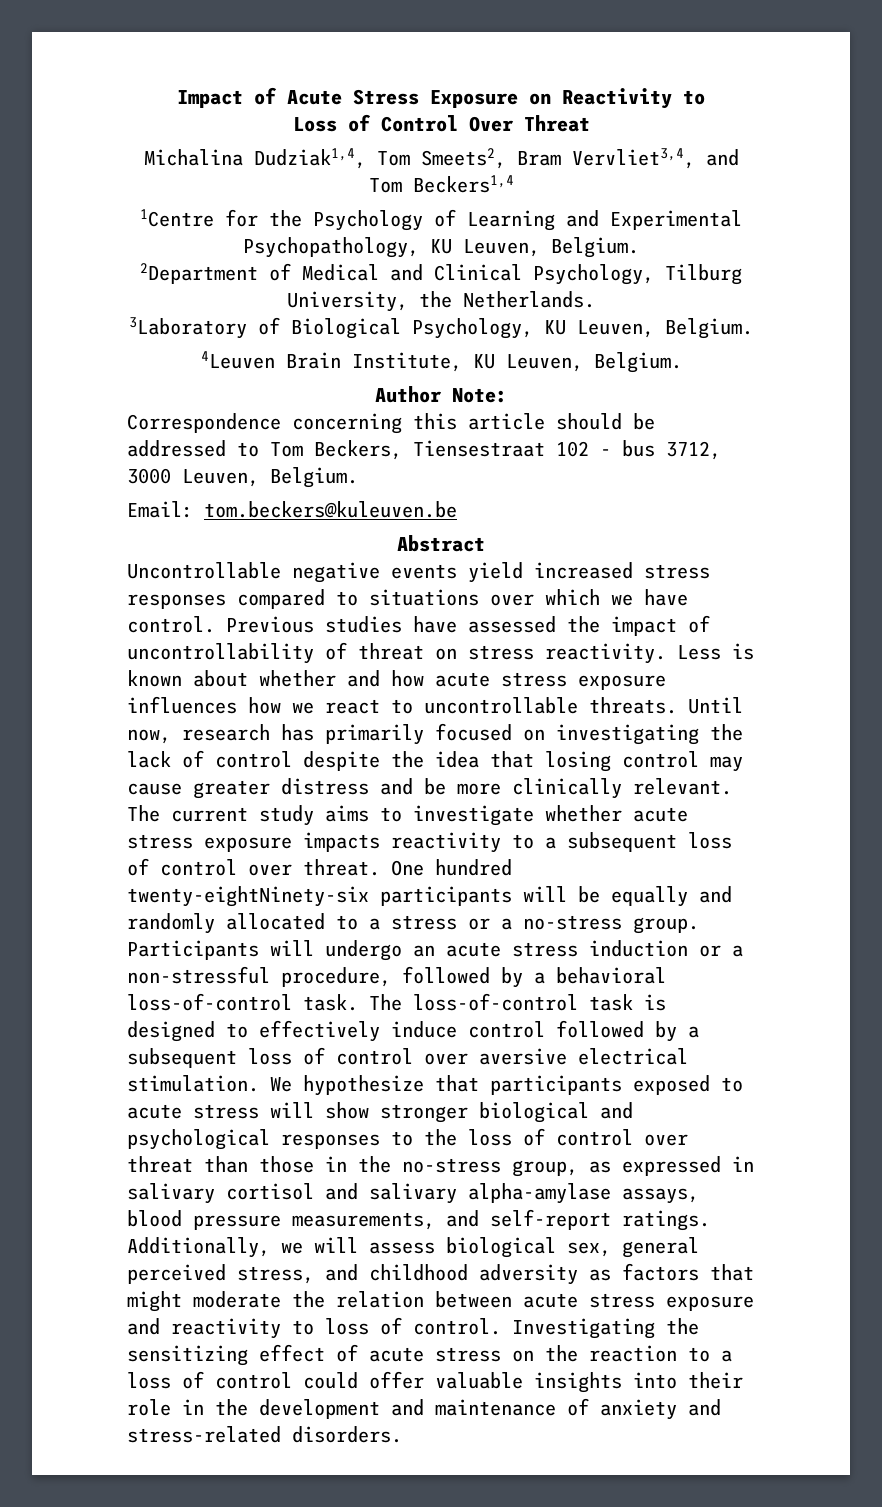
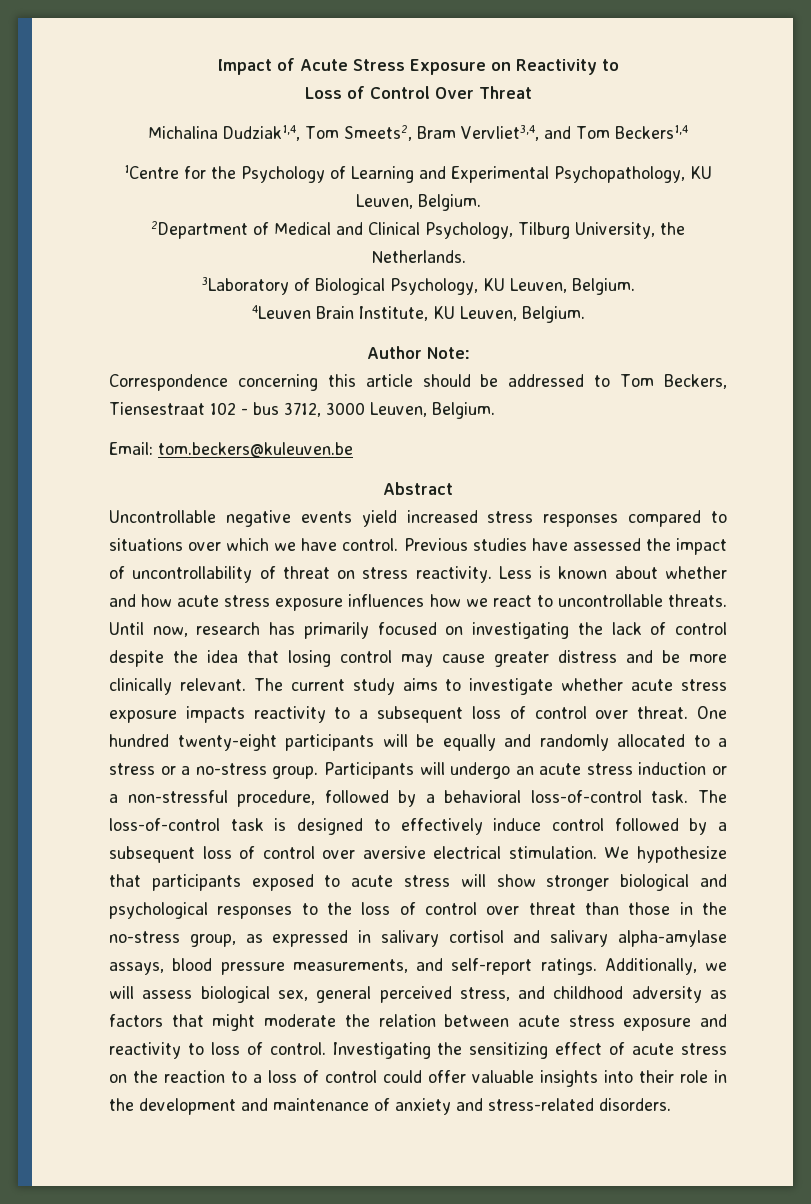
- One hundred twenty-eightNinety-six participants will be equally and randomly allocated to a stress or a no-stress group.
+ One hundred twenty-eight participants will be equally and randomly allocated to a stress or a no-stress group.

